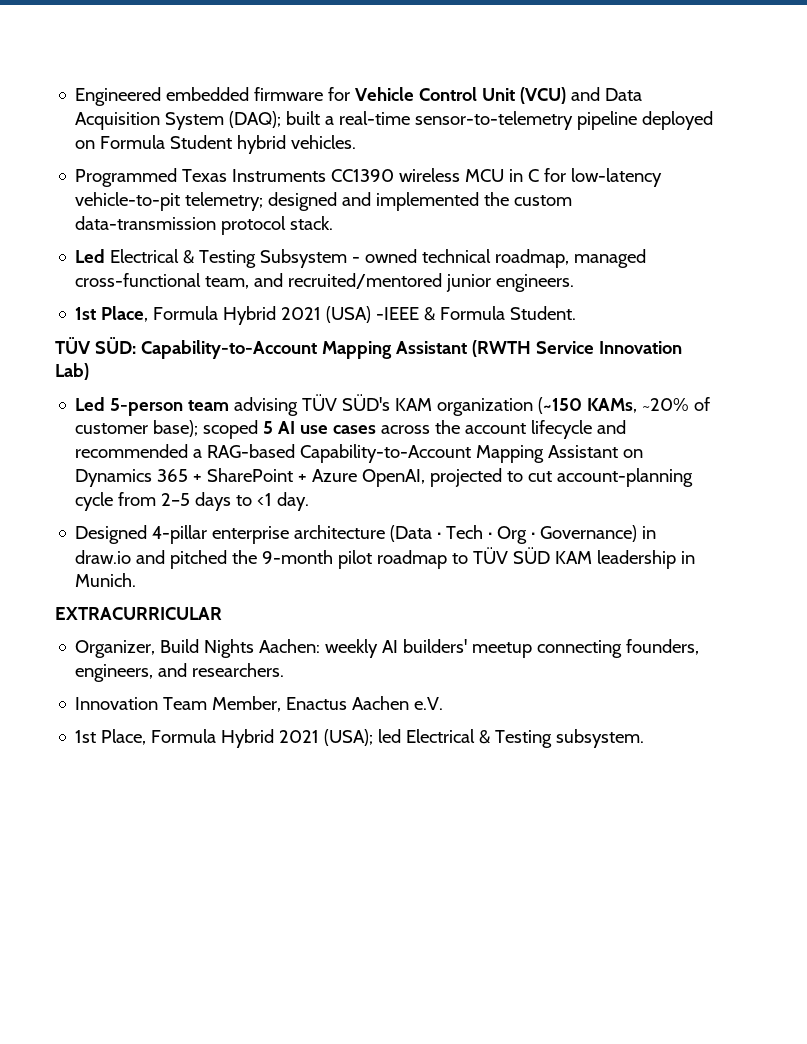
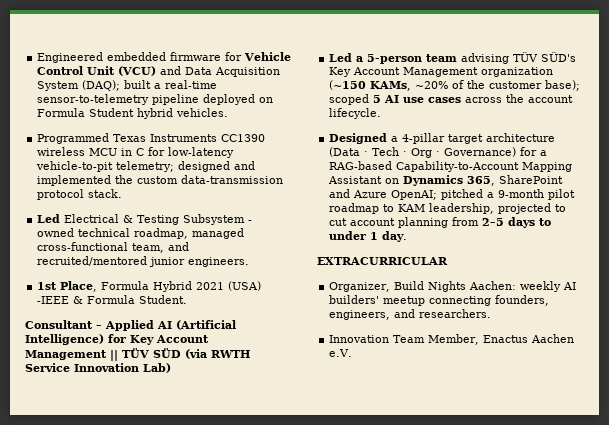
- TÜV SÜD: Capability-to-Account Mapping Assistant (RWTH Service Innovation Lab)
+ Consultant – Applied AI (Artificial Intelligence) for Key Account Management || TÜV SÜD (via RWTH Service Innovation Lab)
- Led 5-person team advising TÜV SÜD's KAM organization (~150 KAMs, ~20% of customer base); scoped 5 AI use cases across the account lifecycle and recommended a RAG-based Capability-to-Account Mapping Assistant on Dynamics 365 + SharePoint + Azure OpenAI, projected to cut account-planning cycle from 2–5 days to <1 day.
- Designed 4-pillar enterprise architecture (Data · Tech · Org · Governance) in draw.io and pitched the 9-month pilot roadmap to TÜV SÜD KAM leadership in Munich.
+ Led a 5-person team advising TÜV SÜD's Key Account Management organization (~150 KAMs, ~20% of the customer base); scoped 5 AI use cases across the account lifecycle.
+ Designed a 4-pillar target architecture (Data · Tech · Org · Governance) for a RAG-based Capability-to-Account Mapping Assistant on Dynamics 365, SharePoint and Azure OpenAI; pitched a 9-month pilot roadmap to KAM leadership, projected to cut account planning from 2–5 days to under 1 day.
- 1st Place, Formula Hybrid 2021 (USA); led Electrical & Testing subsystem.

